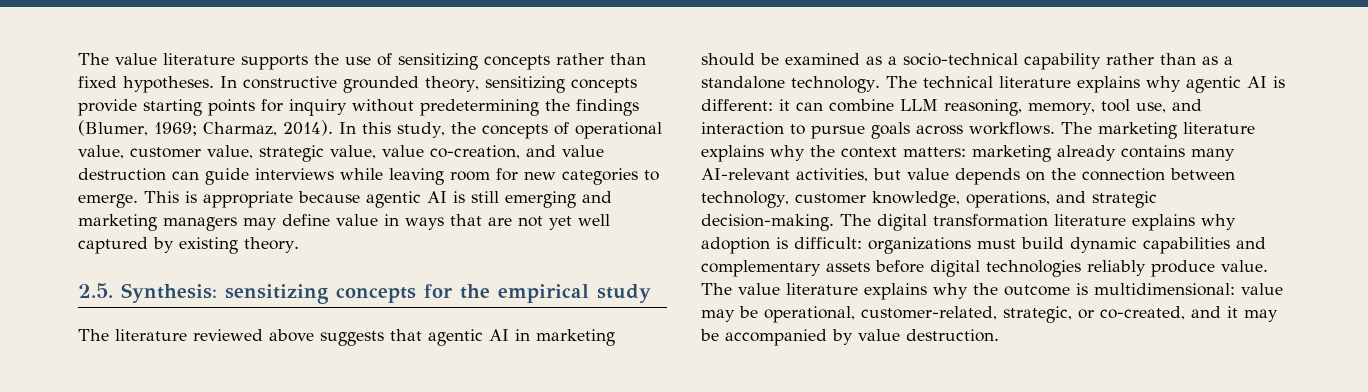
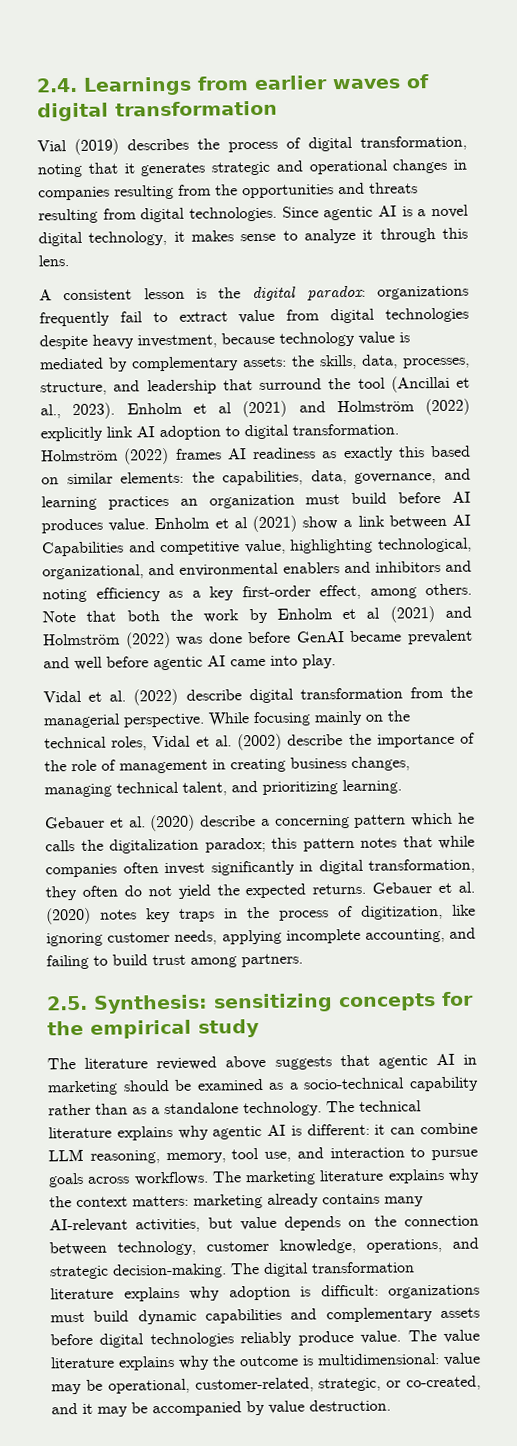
- The value literature supports the use of sensitizing concepts rather than fixed hypotheses. In constructive grounded theory, sensitizing concepts provide starting points for inquiry without predetermining the findings (Blumer, 1969; Charmaz, 2014). In this study, the concepts of operational value, customer value, strategic value, value co-creation, and value destruction can guide interviews while leaving room for new categories to emerge. This is appropriate because agentic AI is still emerging and marketing managers may define value in ways that are not yet well captured by existing theory.
+ 2.4. Learnings from earlier waves of digital transformation
+ Vial (2019) describes the process of digital transformation, noting that it generates strategic and operational changes in companies resulting from the opportunities and threats resulting from digital technologies. Since agentic AI is a novel digital technology, it makes sense to analyze it through this lens.
+ A consistent lesson is the digital paradox: organizations frequently fail to extract value from digital technologies despite heavy investment, because technology value is mediated by complementary assets: the skills, data, processes, structure, and leadership that surround the tool (Ancillai et al., 2023). Enholm et al (2021) and Holmström (2022) explicitly link AI adoption to digital transformation. Holmström (2022) frames AI readiness as exactly this based on similar elements: the capabilities, data, governance, and learning practices an organization must build before AI produces value. Enholm et al (2021) show a link between AI Capabilities and competitive value, highlighting technological, organizational, and environmental enablers and inhibitors and noting efficiency as a key first-order effect, among others. Note that both the work by Enholm et al (2021) and Holmström (2022) was done before GenAI became prevalent and well before agentic AI came into play.
+ Vidal et al. (2022) describe digital transformation from the managerial perspective. While focusing mainly on the technical roles, Vidal et al. (2002) describe the importance of the role of management in creating business changes, managing technical talent, and prioritizing learning.
+ Gebauer et al. (2020) describe a concerning pattern which he calls the digitalization paradox; this pattern notes that while companies often invest significantly in digital transformation, they often do not yield the expected returns. Gebauer et al. (2020) notes key traps in the process of digitization, like ignoring customer needs, applying incomplete accounting, and failing to build trust among partners.

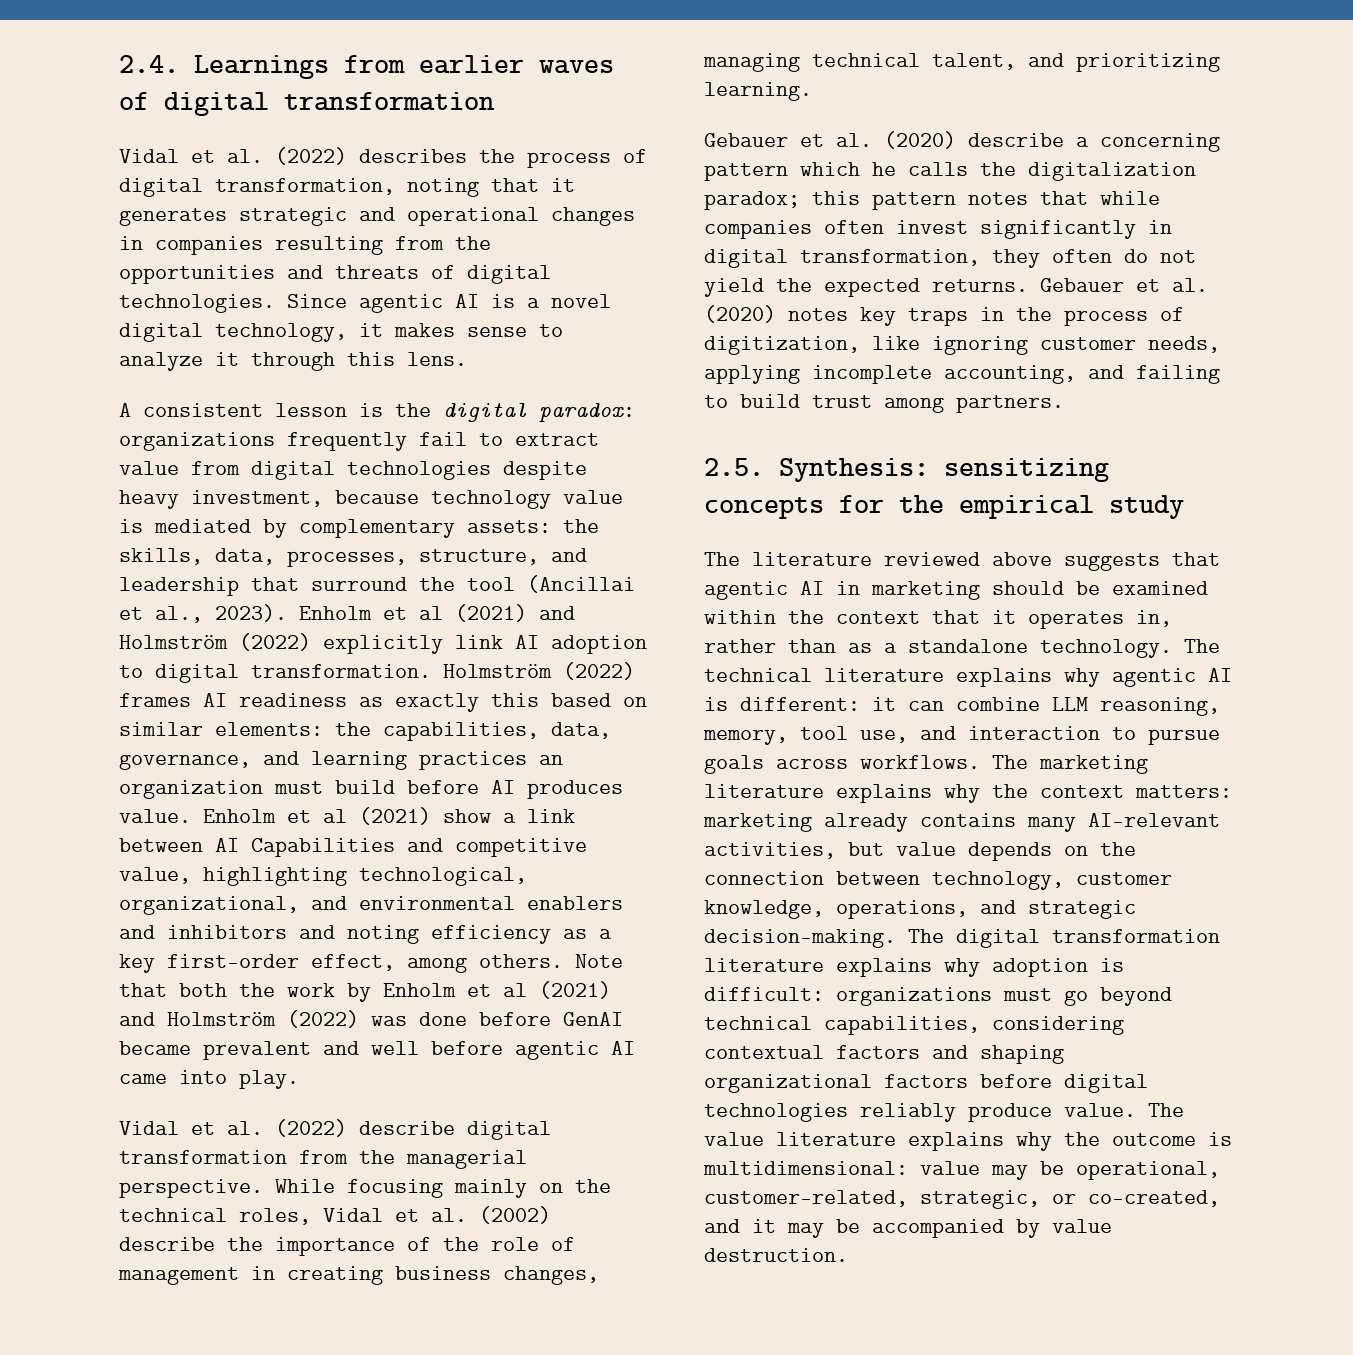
- Vial (2019) describes the process of digital transformation, noting that it generates strategic and operational changes in companies resulting from the opportunities and threats resulting from digital technologies.
+ Vidal et al. (2022) describes the process of digital transformation, noting that it generates strategic and operational changes in companies resulting from the opportunities and threats of digital technologies.
- The literature reviewed above suggests that agentic AI in marketing should be examined as a socio-technical capability rather than as a standalone technology.
+ The literature reviewed above suggests that agentic AI in marketing should be examined within the context that it operates in, rather than as a standalone technology.
- The digital transformation literature explains why adoption is difficult: organizations must build dynamic capabilities and complementary assets before digital technologies reliably produce value.
+ The digital transformation literature explains why adoption is difficult: organizations must go beyond technical capabilities, considering contextual factors and shaping organizational factors before digital technologies reliably produce value.

